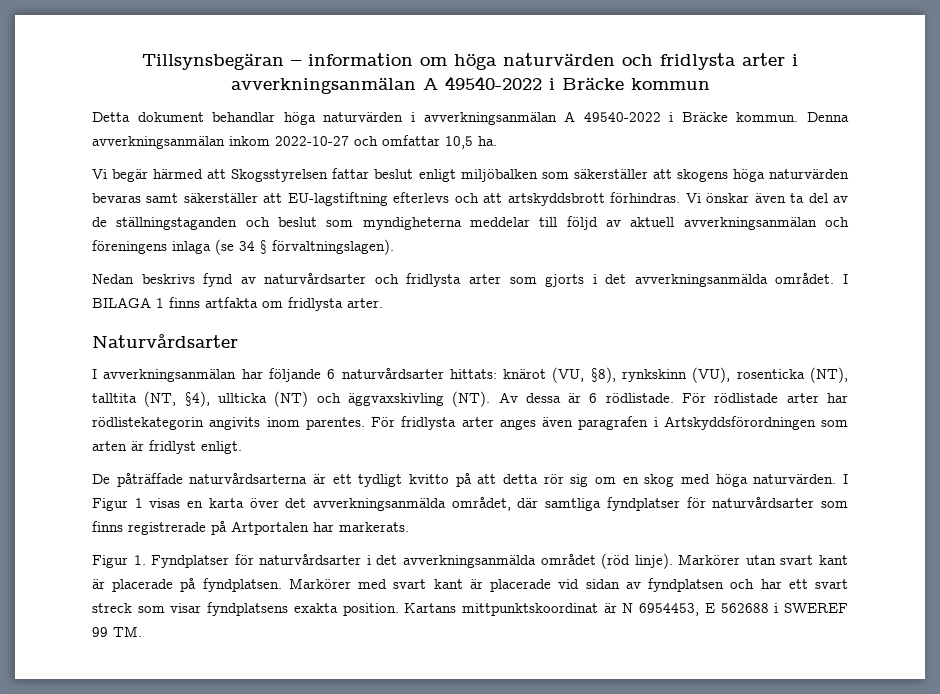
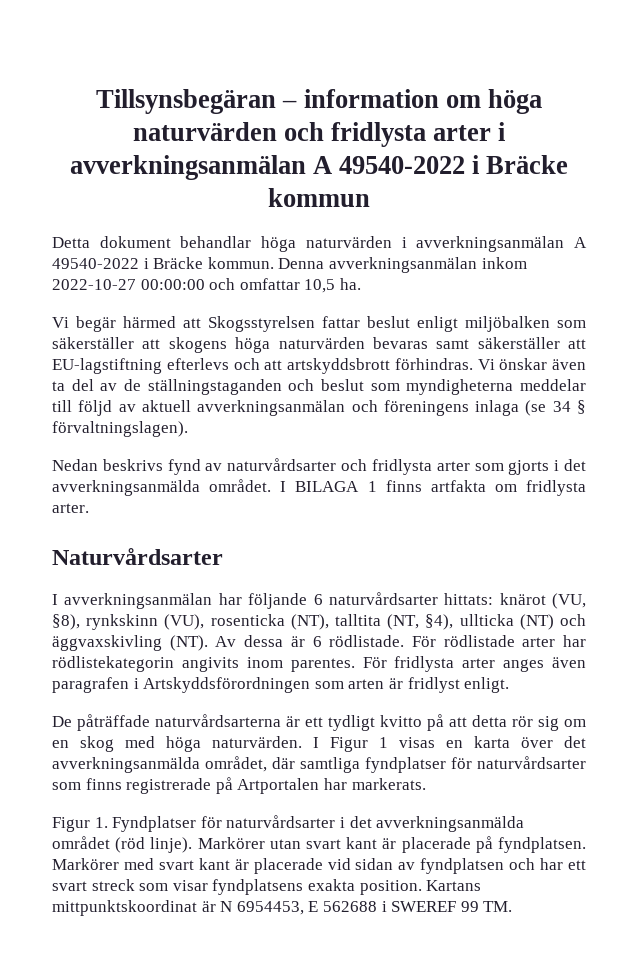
- Denna avverkningsanmälan inkom 2022-10-27 och omfattar 10,5 ha.
+ Denna avverkningsanmälan inkom 2022-10-27 00:00:00 och omfattar 10,5 ha.

